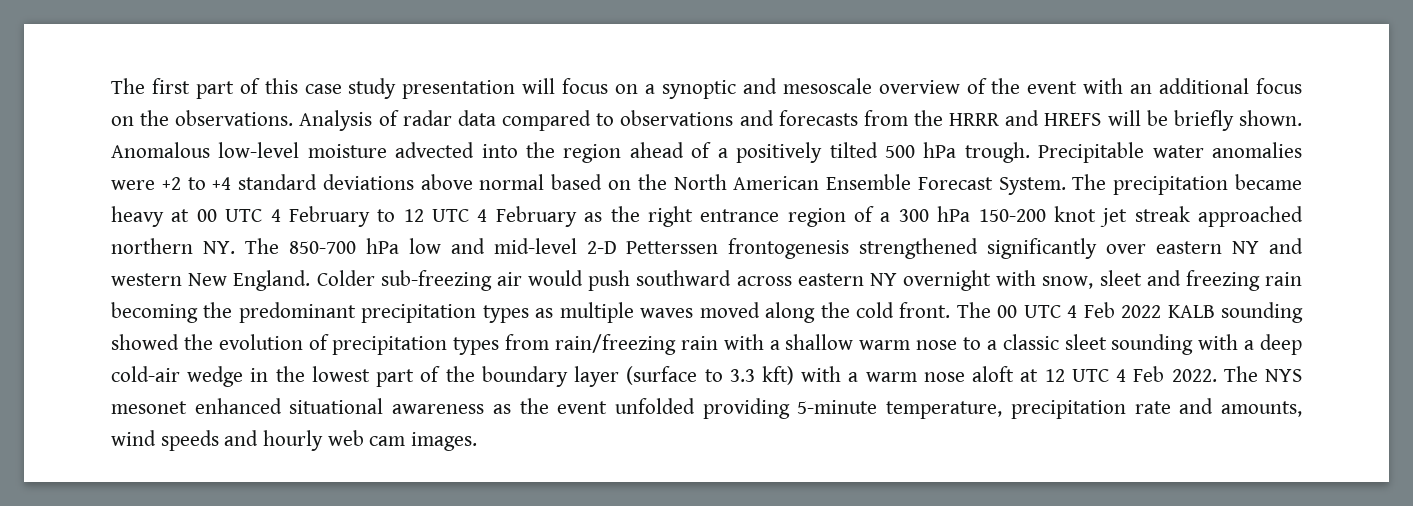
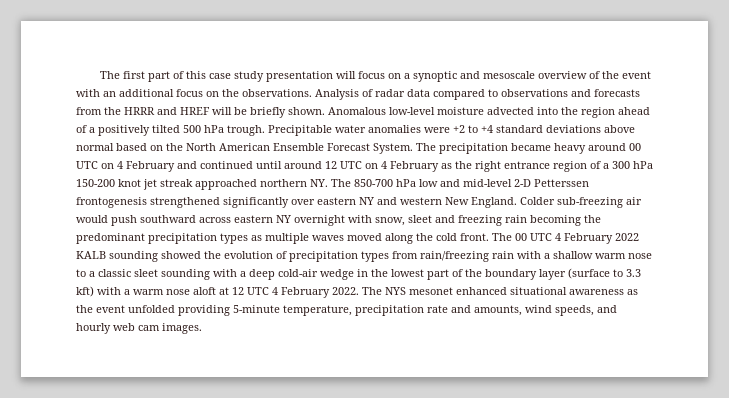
- Analysis of radar data compared to observations and forecasts from the HRRR and HREFS will be briefly shown.
+ Analysis of radar data compared to observations and forecasts from the HRRR and HREF will be briefly shown.
- The precipitation became heavy at 00 UTC 4 February to 12 UTC 4 February as the right entrance region of a 300 hPa 150-200 knot jet streak approached northern NY. The 850-700 hPa low and mid-level 2-D Petterssen frontogenesis strengthened significantly over eastern NY and western New England.
+ The precipitation became heavy around 00 UTC on 4 February and continued until around 12 UTC on 4 February as the right entrance region of a 300 hPa 150-200 knot jet streak approached northern NY. The 850-700 hPa low and mid-level 2-D Petterssen frontogenesis strengthened significantly over eastern NY and western New England.
- The 00 UTC 4 Feb 2022 KALB sounding showed the evolution of precipitation types from rain/freezing rain with a shallow warm nose to a classic sleet sounding with a deep cold-air wedge in the lowest part of the boundary layer (surface to 3.3 kft) with a warm nose aloft at 12 UTC 4 Feb 2022.
+ The 00 UTC 4 February 2022 KALB sounding showed the evolution of precipitation types from rain/freezing rain with a shallow warm nose to a classic sleet sounding with a deep cold-air wedge in the lowest part of the boundary layer (surface to 3.3 kft) with a warm nose aloft at 12 UTC 4 February 2022.
- The NYS mesonet enhanced situational awareness as the event unfolded providing 5-minute temperature, precipitation rate and amounts, wind speeds and hourly web cam images.
+ The NYS mesonet enhanced situational awareness as the event unfolded providing 5-minute temperature, precipitation rate and amounts, wind speeds, and hourly web cam images.

